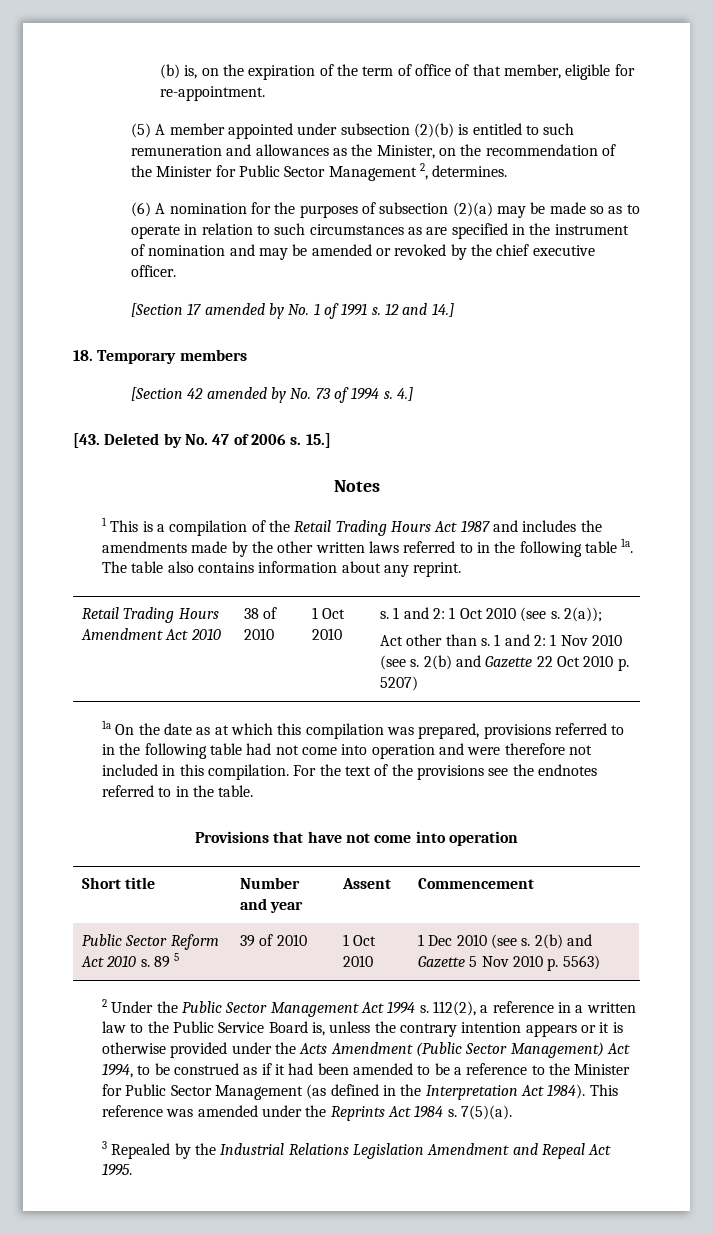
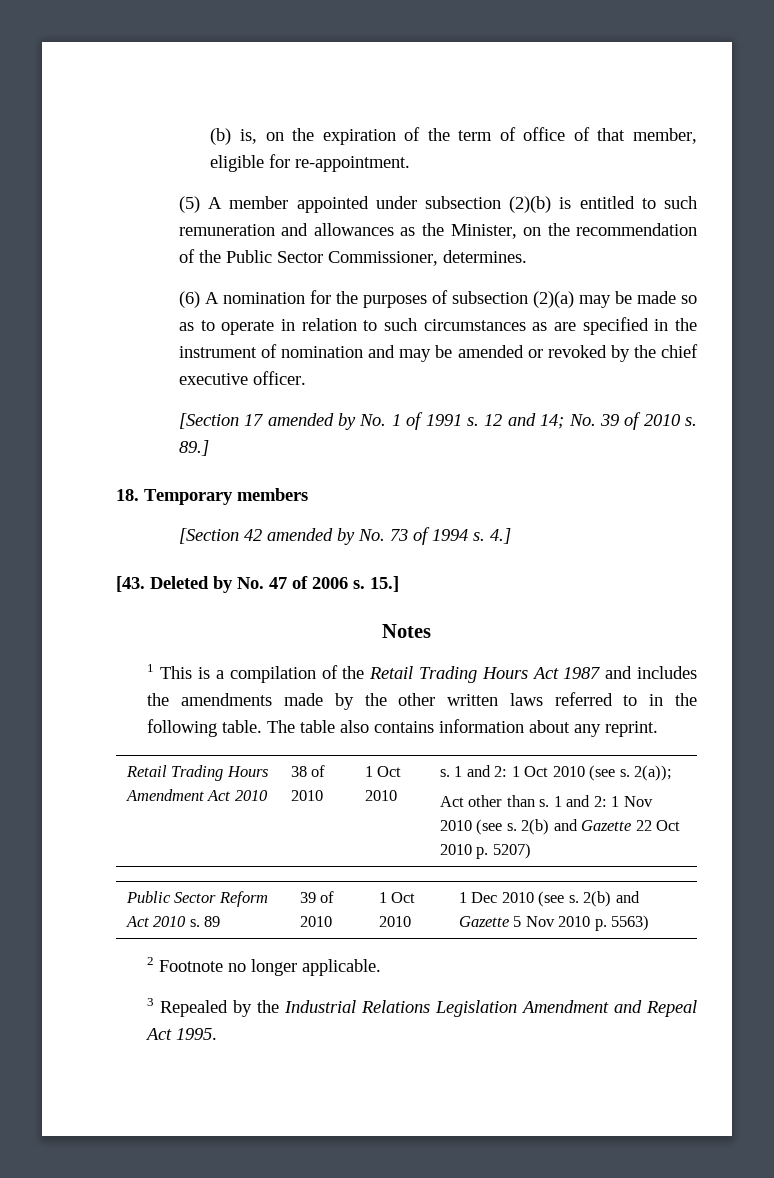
- (5) A member appointed under subsection (2)(b) is entitled to such remuneration and allowances as the Minister, on the recommendation of the Minister for Public Sector Management 2, determines.
+ (5) A member appointed under subsection (2)(b) is entitled to such remuneration and allowances as the Minister, on the recommendation of the Public Sector Commissioner, determines.
- 12 and 14.]
+ 12 and 14; No. 39 of 2010 s. 89.]
- 1 This is a compilation of the Retail Trading Hours Act 1987 and includes the amendments made by the other written laws referred to in the following table 1a.
+ 1 This is a compilation of the Retail Trading Hours Act 1987 and includes the amendments made by the other written laws referred to in the following table.
- 1a On the date as at which this compilation was prepared, provisions referred to in the following table had not come into operation and were therefore not included in this compilation. For the text of the provisions see the endnotes referred to in the table.
- Provisions that have not come into operation
- Short title | Number and year | Assent | Commencement
- Public Sector Reform Act 2010 s. 89 5 | 39 of 2010 | 1 Oct 2010 | 1 Dec 2010 (see s. 2(b) and Gazette 5 Nov 2010 p. 5563)
+ Public Sector Reform Act 2010 s. 89 | 39 of 2010 | 1 Oct 2010 | 1 Dec 2010 (see s. 2(b) and Gazette 5 Nov 2010 p. 5563)
- 2 Under the Public Sector Management Act 1994 s. 112(2), a reference in a written law to the Public Service Board is, unless the contrary intention appears or it is otherwise provided under the Acts Amendment (Public Sector Management) Act 1994, to be construed as if it had been amended to be a reference to the Minister for Public Sector Management (as defined in the Interpretation Act 1984). This reference was amended under the Reprints Act 1984 s. 7(5)(a).
+ 2 Footnote no longer applicable.

